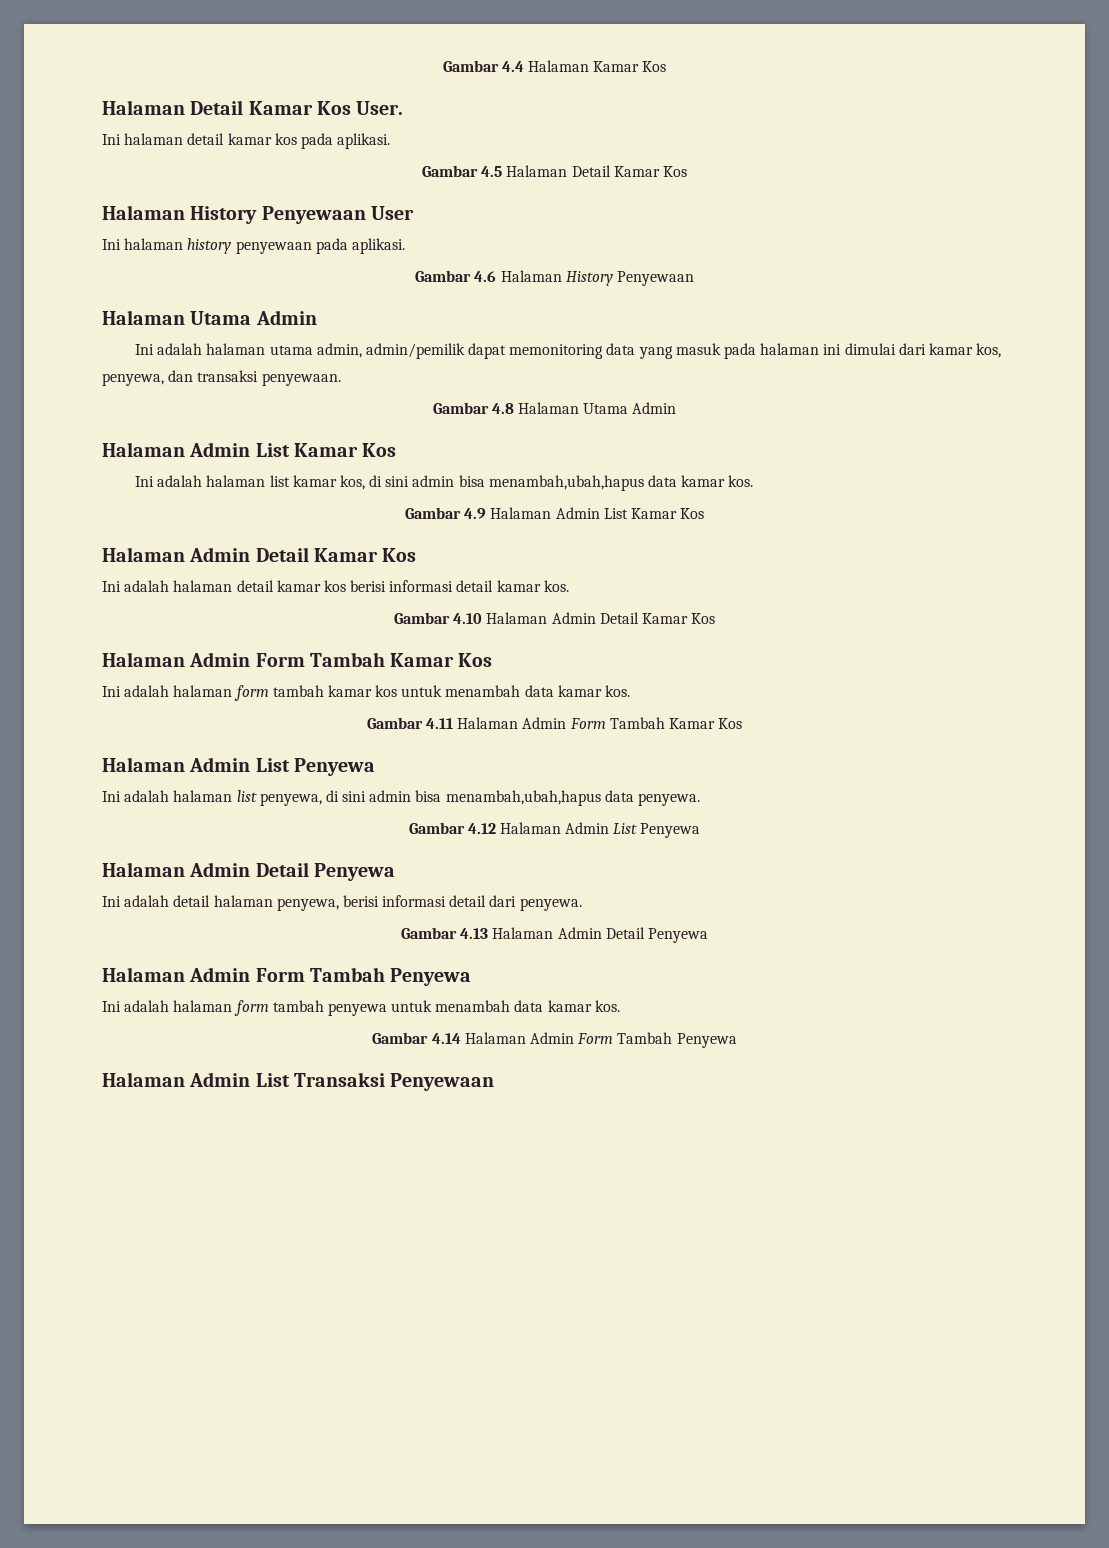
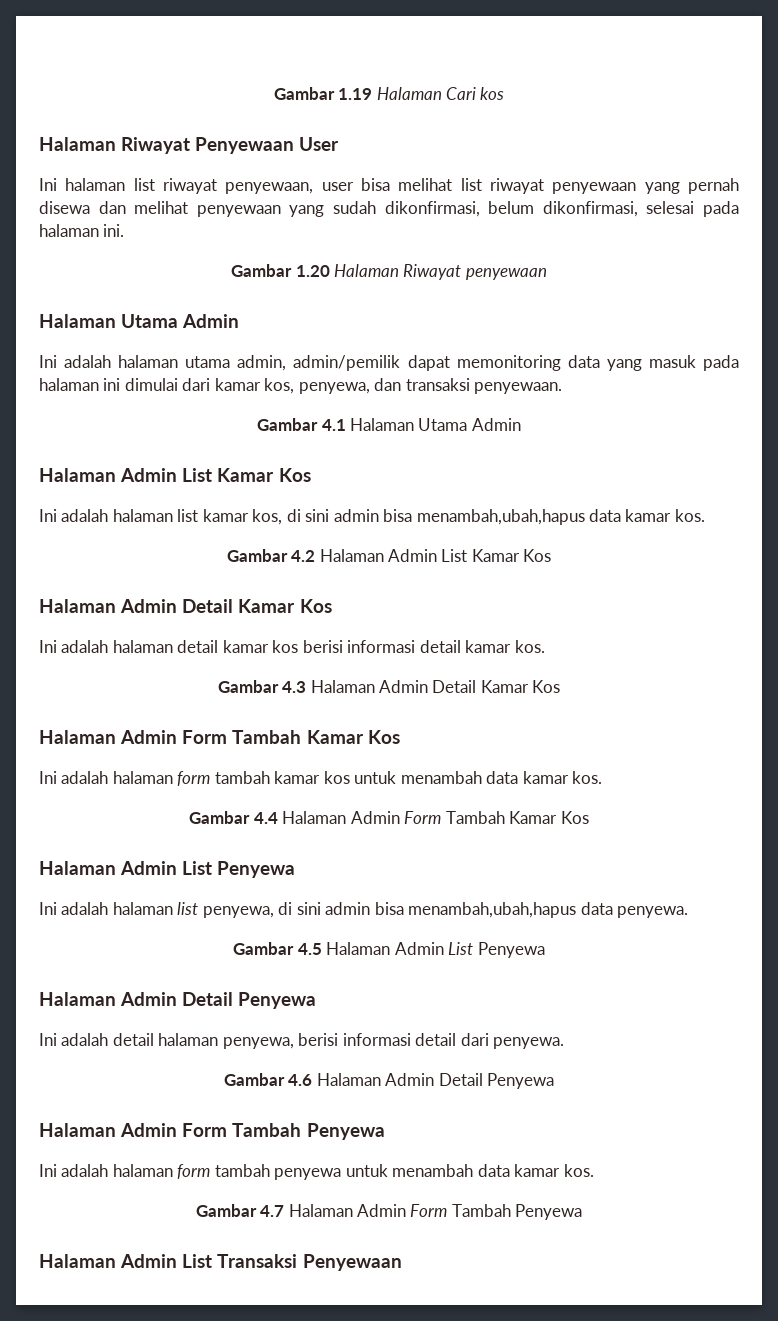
- Gambar 4.4 Halaman Kamar Kos
- Halaman Detail Kamar Kos User.
- Ini halaman detail kamar kos pada aplikasi.
- Gambar 4.5 Halaman Detail Kamar Kos
- Halaman History Penyewaan User
- Ini halaman history penyewaan pada aplikasi.
- Gambar 4.6 Halaman History Penyewaan
+ Gambar 1.19 Halaman Cari kos
+ Halaman Riwayat Penyewaan User
+ Ini halaman list riwayat penyewaan, user bisa melihat list riwayat penyewaan yang pernah disewa dan melihat penyewaan yang sudah dikonfirmasi, belum dikonfirmasi, selesai pada halaman ini.
+ Gambar 1.20 Halaman Riwayat penyewaan
- Gambar 4.8 Halaman Utama Admin
+ Gambar 4.1 Halaman Utama Admin
- Gambar 4.9 Halaman Admin List Kamar Kos
+ Gambar 4.2 Halaman Admin List Kamar Kos
- Gambar 4.10 Halaman Admin Detail Kamar Kos
+ Gambar 4.3 Halaman Admin Detail Kamar Kos
- Gambar 4.11 Halaman Admin Form Tambah Kamar Kos
+ Gambar 4.4 Halaman Admin Form Tambah Kamar Kos
- Gambar 4.12 Halaman Admin List Penyewa
+ Gambar 4.5 Halaman Admin List Penyewa
- Gambar 4.13 Halaman Admin Detail Penyewa
+ Gambar 4.6 Halaman Admin Detail Penyewa
- Gambar 4.14 Halaman Admin Form Tambah Penyewa
+ Gambar 4.7 Halaman Admin Form Tambah Penyewa

